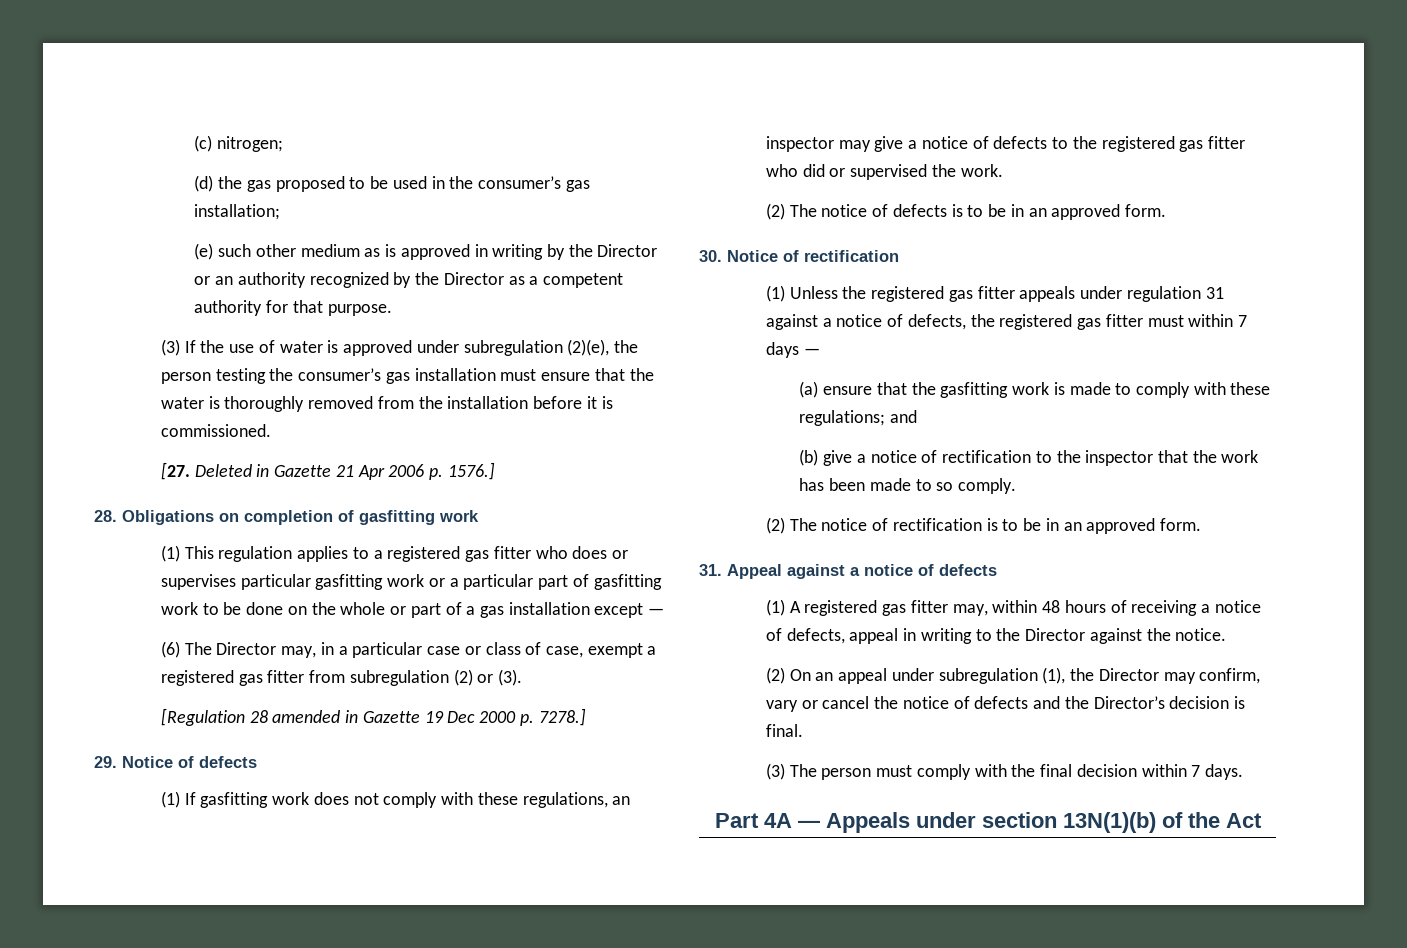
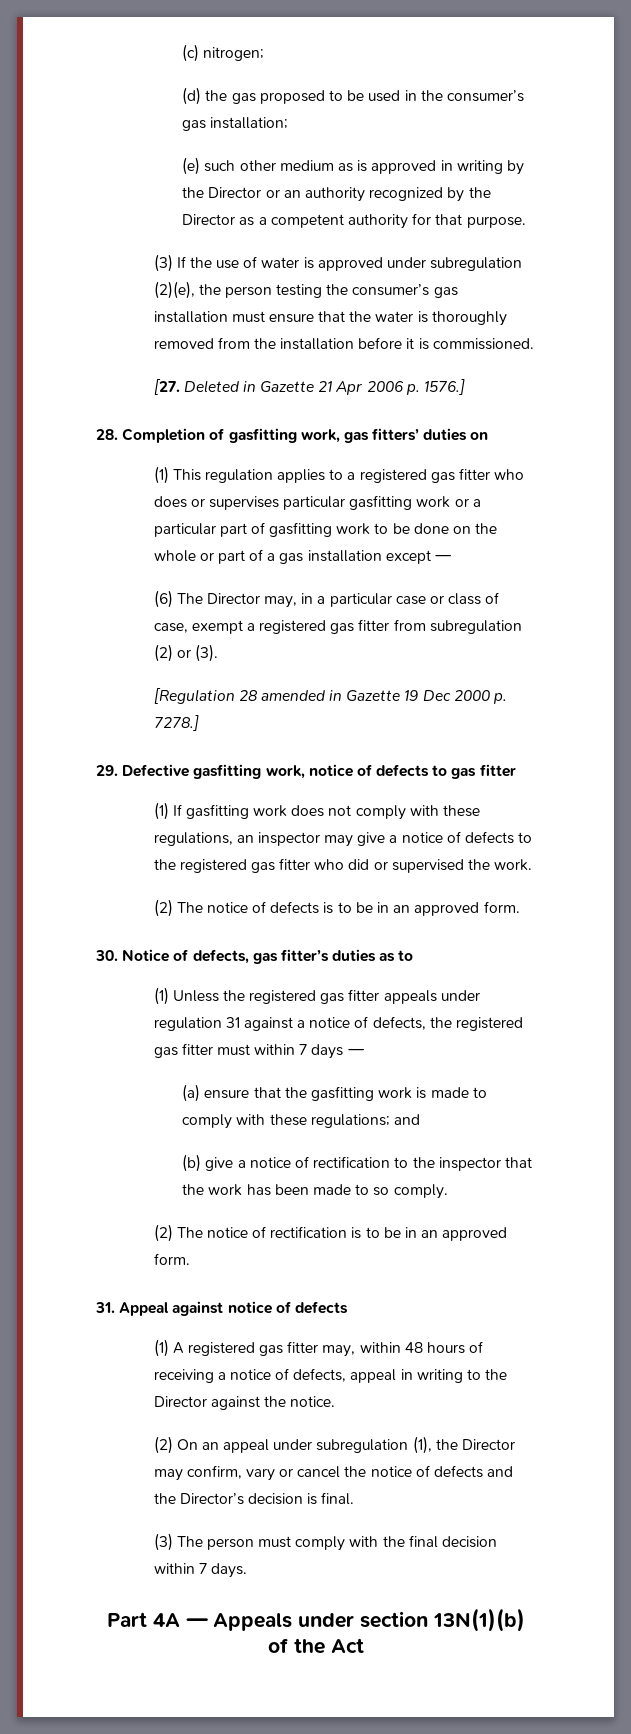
- 28. Obligations on completion of gasfitting work
+ 28. Completion of gasfitting work, gas fitters’ duties on
- 29. Notice of defects
+ 29. Defective gasfitting work, notice of defects to gas fitter
- 30. Notice of rectification
+ 30. Notice of defects, gas fitter’s duties as to
- 31. Appeal against a notice of defects
+ 31. Appeal against notice of defects

